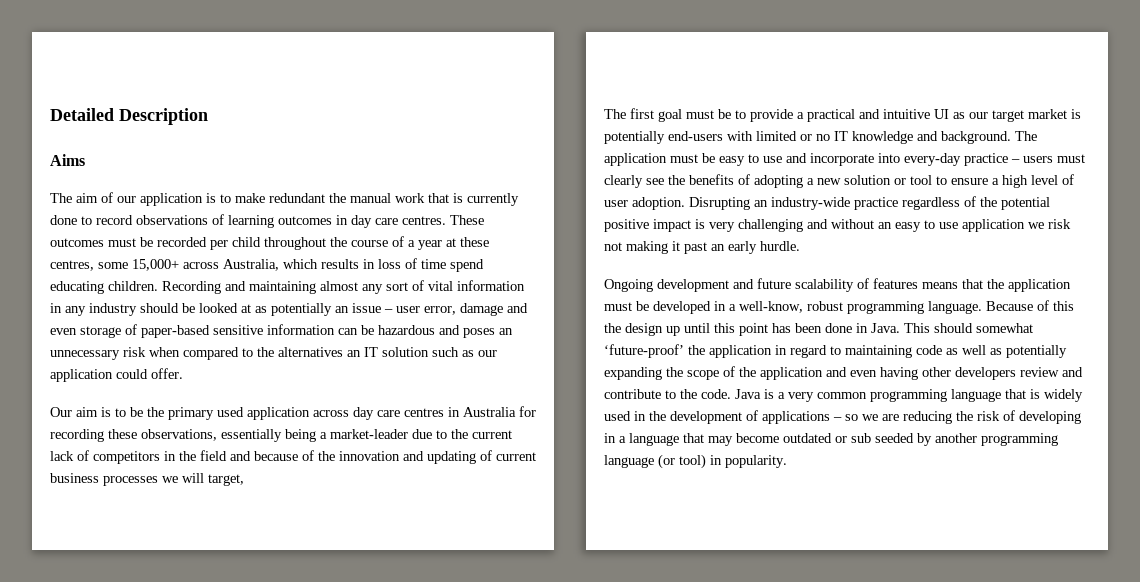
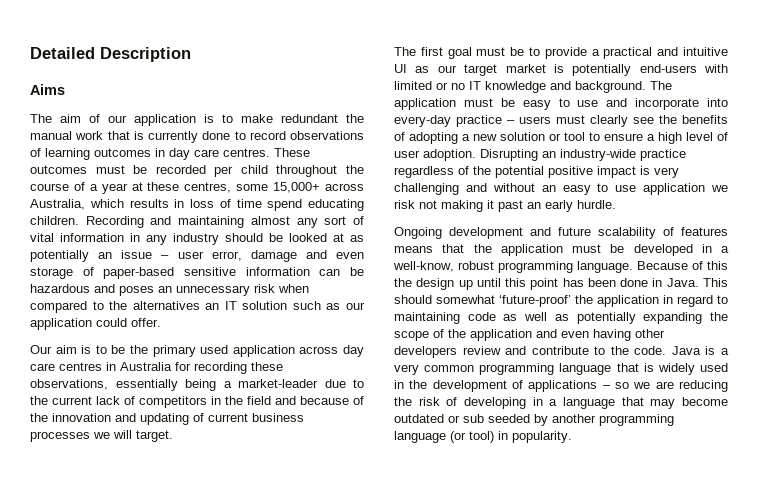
- Our aim is to be the primary used application across day care centres in Australia for recording these observations, essentially being a market-leader due to the current lack of competitors in the field and because of the innovation and updating of current business processes we will target,
+ Our aim is to be the primary used application across day care centres in Australia for recording these observations, essentially being a market-leader due to the current lack of competitors in the field and because of the innovation and updating of current business processes we will target.

